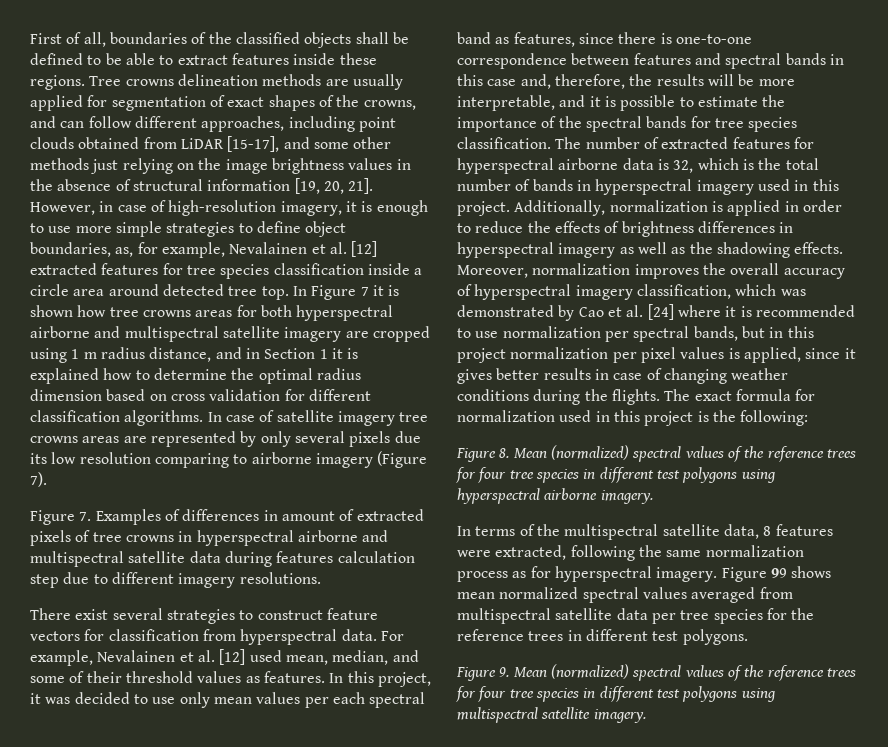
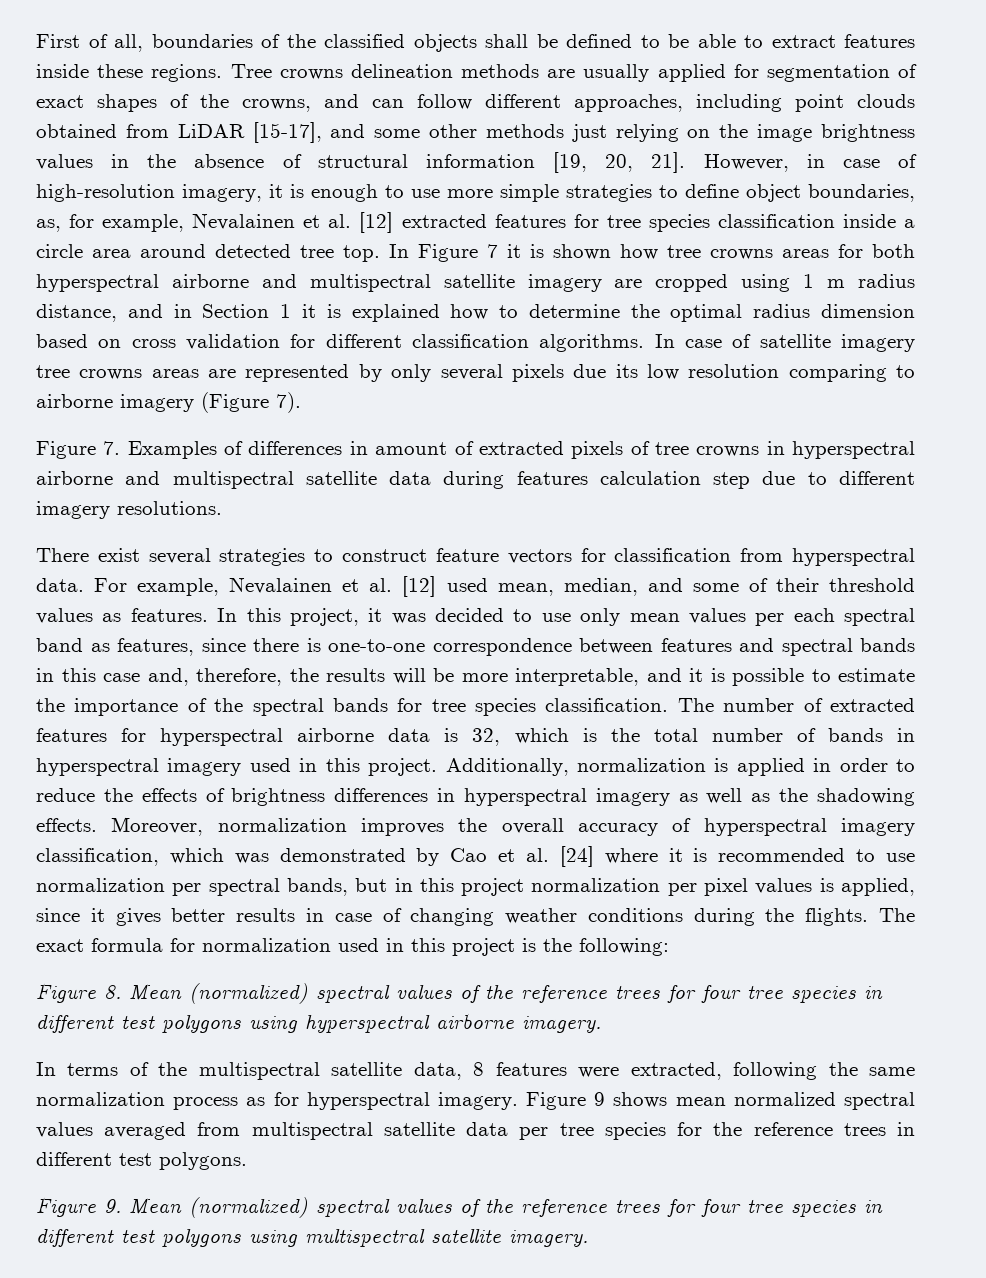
- Figure 99 shows mean normalized spectral values averaged from multispectral satellite data per tree species for the reference trees in different test polygons.
+ Figure 9 shows mean normalized spectral values averaged from multispectral satellite data per tree species for the reference trees in different test polygons.

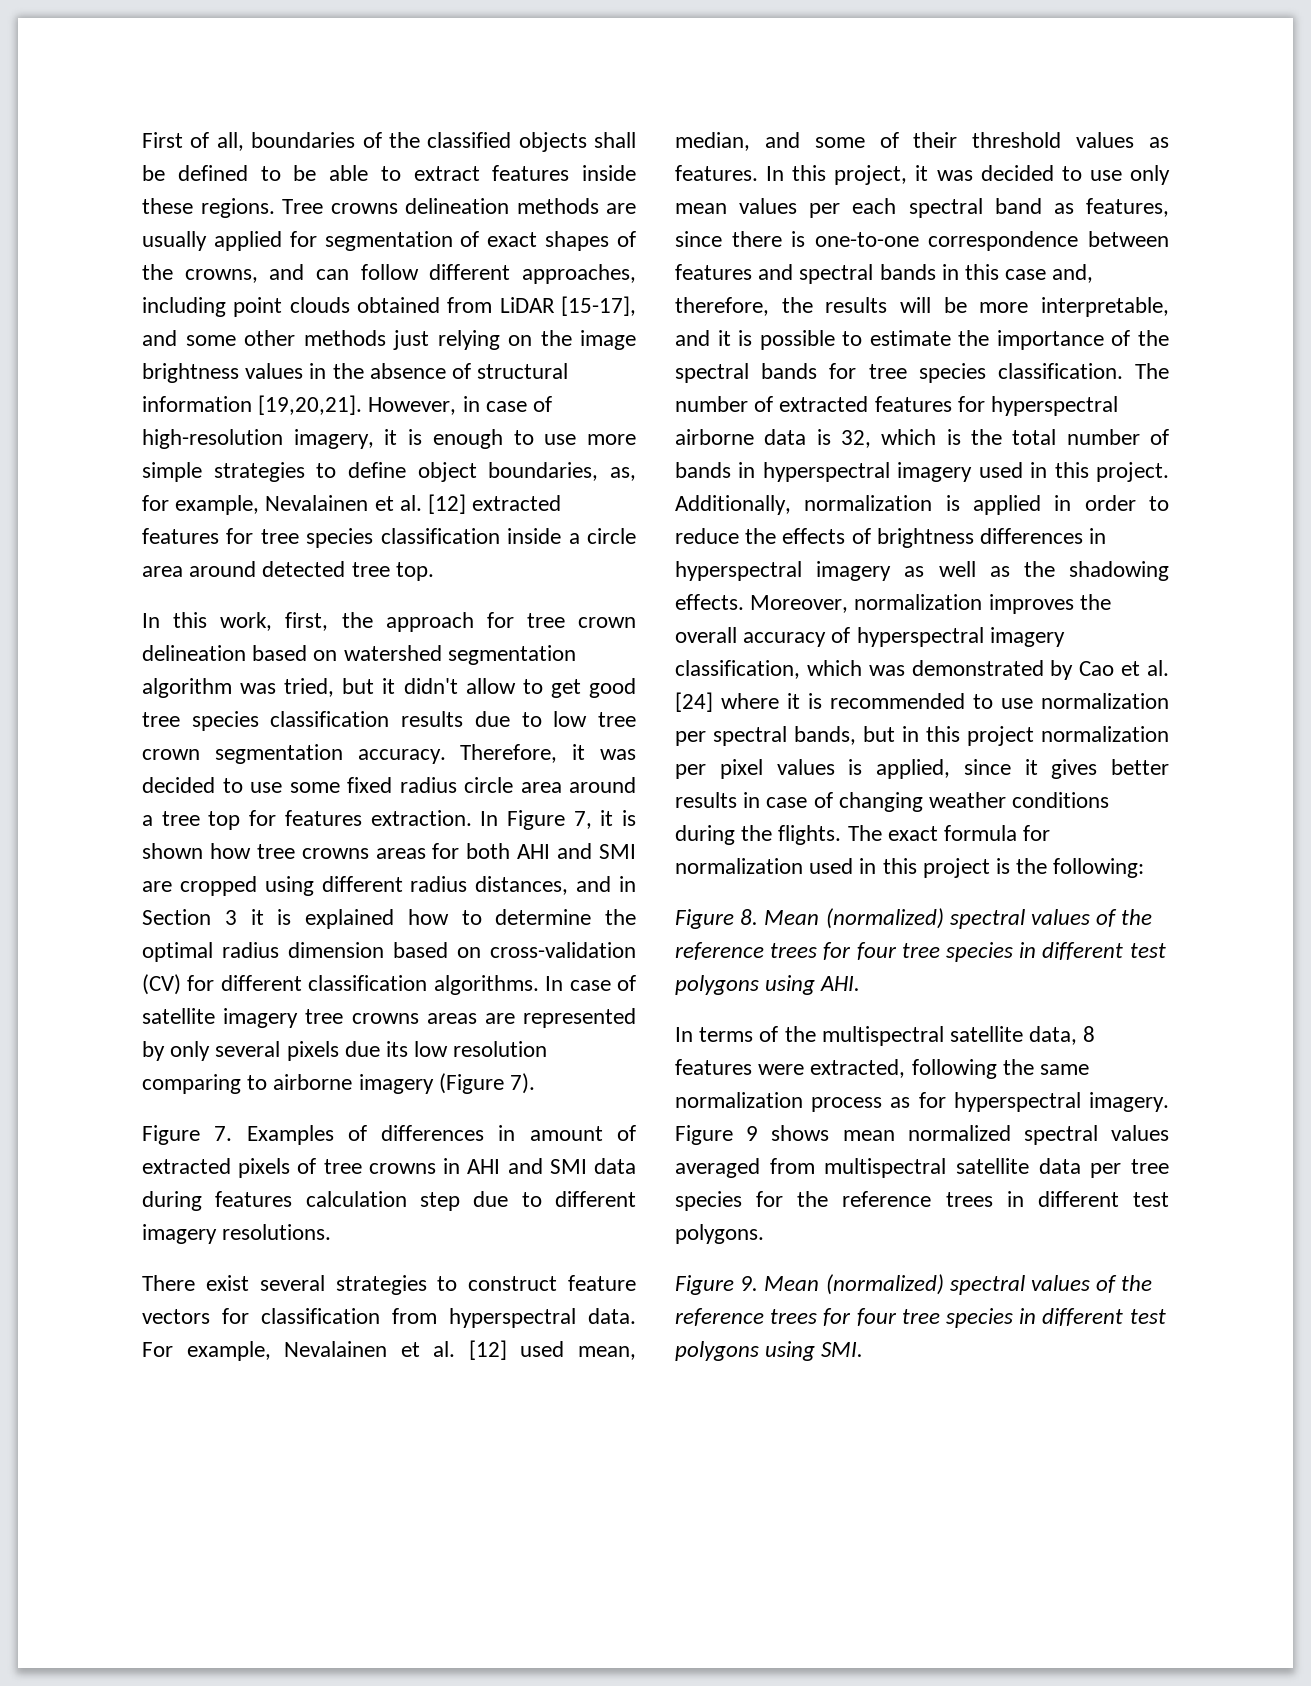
- Tree crowns delineation methods are usually applied for segmentation of exact shapes of the crowns, and can follow different approaches, including point clouds obtained from LiDAR [15-17], and some other methods just relying on the image brightness values in the absence of structural information [19, 20, 21].
+ Tree crowns delineation methods are usually applied for segmentation of exact shapes of the crowns, and can follow different approaches, including point clouds obtained from LiDAR [15-17], and some other methods just relying on the image brightness values in the absence of structural information [19,20,21].
- However, in case of high-resolution imagery, it is enough to use more simple strategies to define object boundaries, as, for example, Nevalainen et al. [12] extracted features for tree species classification inside a circle area around detected tree top. In Figure 7 it is shown how tree crowns areas for both hyperspectral airborne and multispectral satellite imagery are cropped using 1 m radius distance, and in Section 1 it is explained how to determine the optimal radius dimension based on cross validation for different classification algorithms.
+ However, in case of high-resolution imagery, it is enough to use more simple strategies to define object boundaries, as, for example, Nevalainen et al. [12] extracted features for tree species classification inside a circle area around detected tree top.
+ In this work, first, the approach for tree crown delineation based on watershed segmentation algorithm was tried, but it didn't allow to get good tree species classification results due to low tree crown segmentation accuracy. Therefore, it was decided to use some fixed radius circle area around a tree top for features extraction. In Figure 7, it is shown how tree crowns areas for both AHI and SMI are cropped using different radius distances, and in Section 3 it is explained how to determine the optimal radius dimension based on cross-validation (CV) for different classification algorithms.
- Figure 7. Examples of differences in amount of extracted pixels of tree crowns in hyperspectral airborne and multispectral satellite data during features calculation step due to different imagery resolutions.
+ Figure 7. Examples of differences in amount of extracted pixels of tree crowns in AHI and SMI data during features calculation step due to different imagery resolutions.
- Figure 8. Mean (normalized) spectral values of the reference trees for four tree species in different test polygons using hyperspectral airborne imagery.
+ Figure 8. Mean (normalized) spectral values of the reference trees for four tree species in different test polygons using AHI.
- Figure 9. Mean (normalized) spectral values of the reference trees for four tree species in different test polygons using multispectral satellite imagery.
+ Figure 9. Mean (normalized) spectral values of the reference trees for four tree species in different test polygons using SMI.

